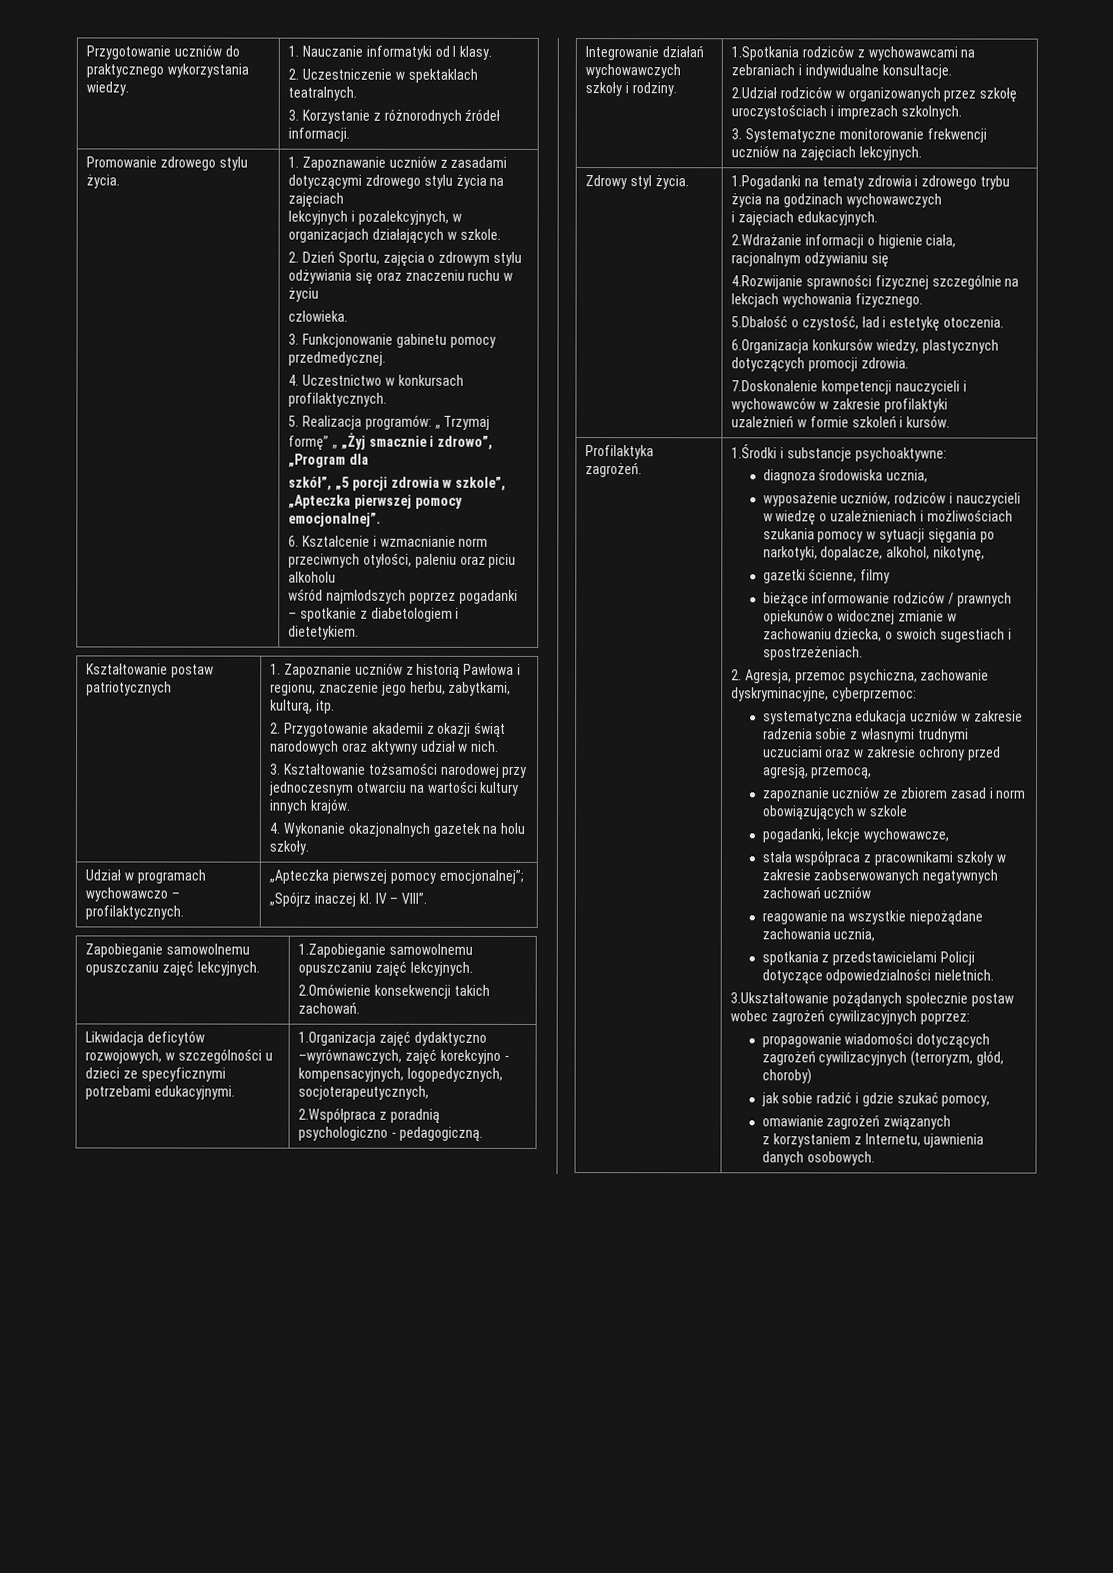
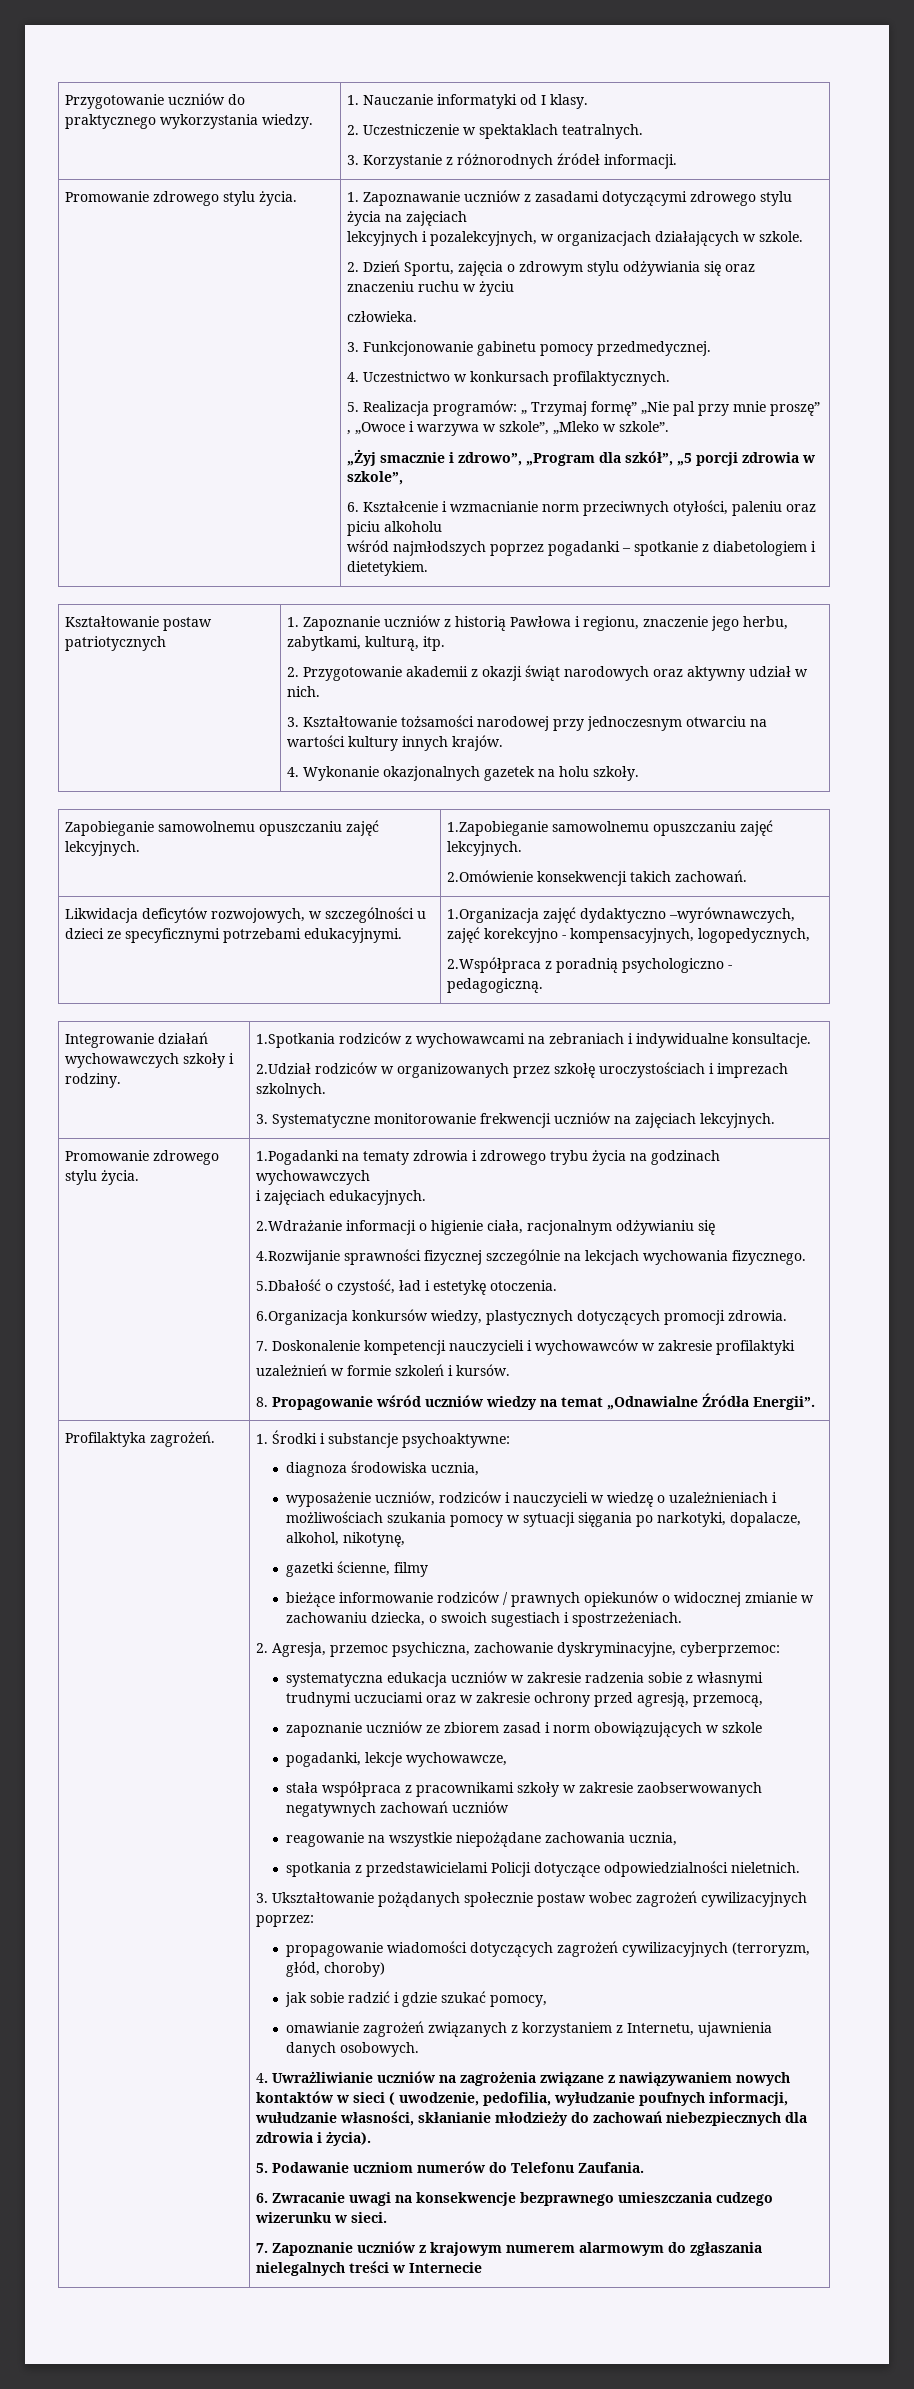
- 5. Realizacja programów: „ Trzymaj formę” „ „Żyj smacznie i zdrowo”, „Program dla
- szkół”, „5 porcji zdrowia w szkole”, „Apteczka pierwszej pomocy emocjonalnej”.
+ 5. Realizacja programów: „ Trzymaj formę” „Nie pal przy mnie proszę” , „Owoce i warzywa w szkole”, „Mleko w szkole”.
+ „Żyj smacznie i zdrowo”, „Program dla szkół”, „5 porcji zdrowia w szkole”,
- Udział w programach wychowawczo – profilaktycznych. | „Apteczka pierwszej pomocy emocjonalnej”;
- „Spójrz inaczej kl. IV – VIII”.
- Likwidacja deficytów rozwojowych, w szczególności u dzieci ze specyficznymi potrzebami edukacyjnymi. | 1.Organizacja zajęć dydaktyczno –wyrównawczych, zajęć korekcyjno - kompensacyjnych, logopedycznych, socjoterapeutycznych,
+ Likwidacja deficytów rozwojowych, w szczególności u dzieci ze specyficznymi potrzebami edukacyjnymi. | 1.Organizacja zajęć dydaktyczno –wyrównawczych, zajęć korekcyjno - kompensacyjnych, logopedycznych,
  Integrowanie działań wychowawczych szkoły i rodziny. | 1.Spotkania rodziców z wychowawcami na zebraniach i indywidualne konsultacje.
  2.Udział rodziców w organizowanych przez szkołę uroczystościach i imprezach szkolnych.
  3. Systematyczne monitorowanie frekwencji uczniów na zajęciach lekcyjnych.
- Zdrowy styl życia.
+ Promowanie zdrowego stylu życia.
- 7.Doskonalenie kompetencji nauczycieli i wychowawców w zakresie profilaktyki
+ 7. Doskonalenie kompetencji nauczycieli i wychowawców w zakresie profilaktyki
+ 8. Propagowanie wśród uczniów wiedzy na temat „Odnawialne Źródła Energii”.
- 1.Środki i substancje psychoaktywne:
+ 1. Środki i substancje psychoaktywne:
- 3.Ukształtowanie pożądanych społecznie postaw wobec zagrożeń cywilizacyjnych poprzez:
+ 3. Ukształtowanie pożądanych społecznie postaw wobec zagrożeń cywilizacyjnych poprzez:
- omawianie zagrożeń związanych
- z korzystaniem z Internetu, ujawnienia danych osobowych.
+ omawianie zagrożeń związanych z korzystaniem z Internetu, ujawnienia danych osobowych.
+ 4. Uwrażliwianie uczniów na zagrożenia związane z nawiązywaniem nowych kontaktów w sieci ( uwodzenie, pedofilia, wyłudzanie poufnych informacji, wułudzanie własności, skłanianie młodzieży do zachowań niebezpiecznych dla zdrowia i życia).
+ 5. Podawanie uczniom numerów do Telefonu Zaufania.
+ 6. Zwracanie uwagi na konsekwencje bezprawnego umieszczania cudzego wizerunku w sieci.
+ 7. Zapoznanie uczniów z krajowym numerem alarmowym do zgłaszania nielegalnych treści w Internecie

